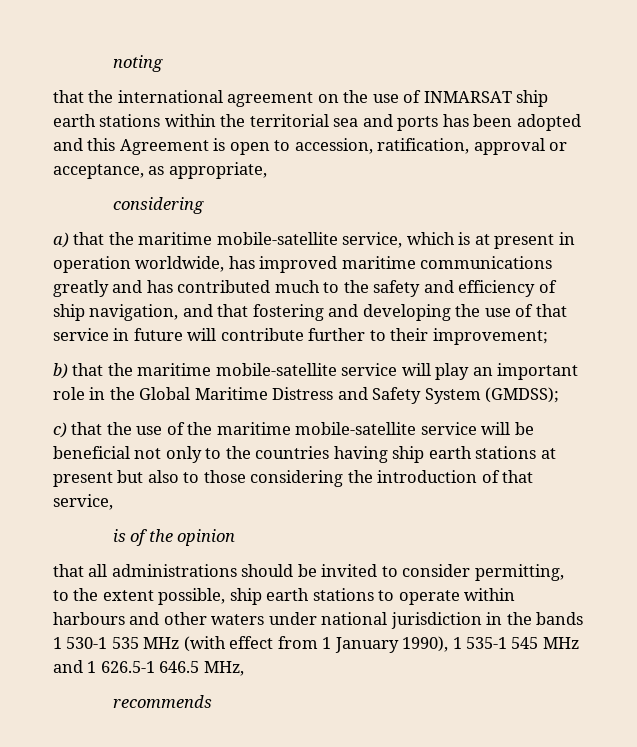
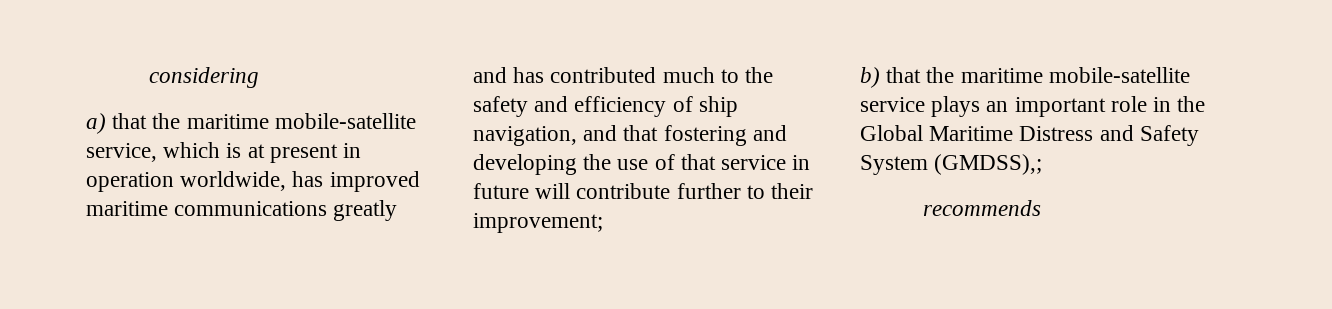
- noting
- that the international agreement on the use of INMARSAT ship earth stations within the territorial sea and ports has been adopted and this Agreement is open to accession, ratification, approval or acceptance, as appropriate,
- b) that the maritime mobile-satellite service will play an important role in the Global Maritime Distress and Safety System (GMDSS);
- c) that the use of the maritime mobile-satellite service will be beneficial not only to the countries having ship earth stations at present but also to those considering the introduction of that service,
- is of the opinion
- that all administrations should be invited to consider permitting, to the extent possible, ship earth stations to operate within harbours and other waters under national jurisdiction in the bands 1 530-1 535 MHz (with effect from 1 January 1990), 1 535-1 545 MHz and 1 626.5-1 646.5 MHz,
+ b) that the maritime mobile-satellite service plays an important role in the Global Maritime Distress and Safety System (GMDSS),;

